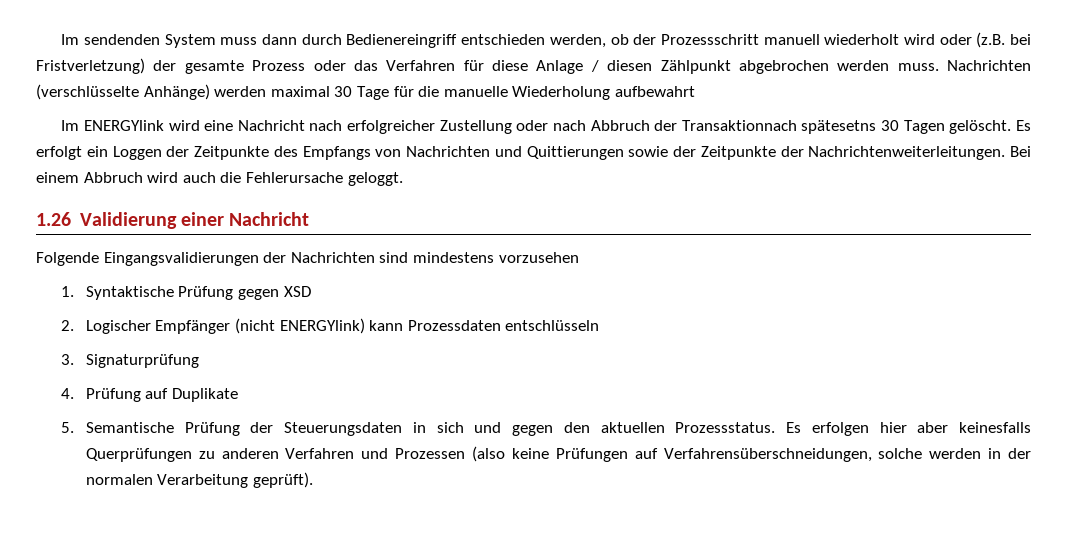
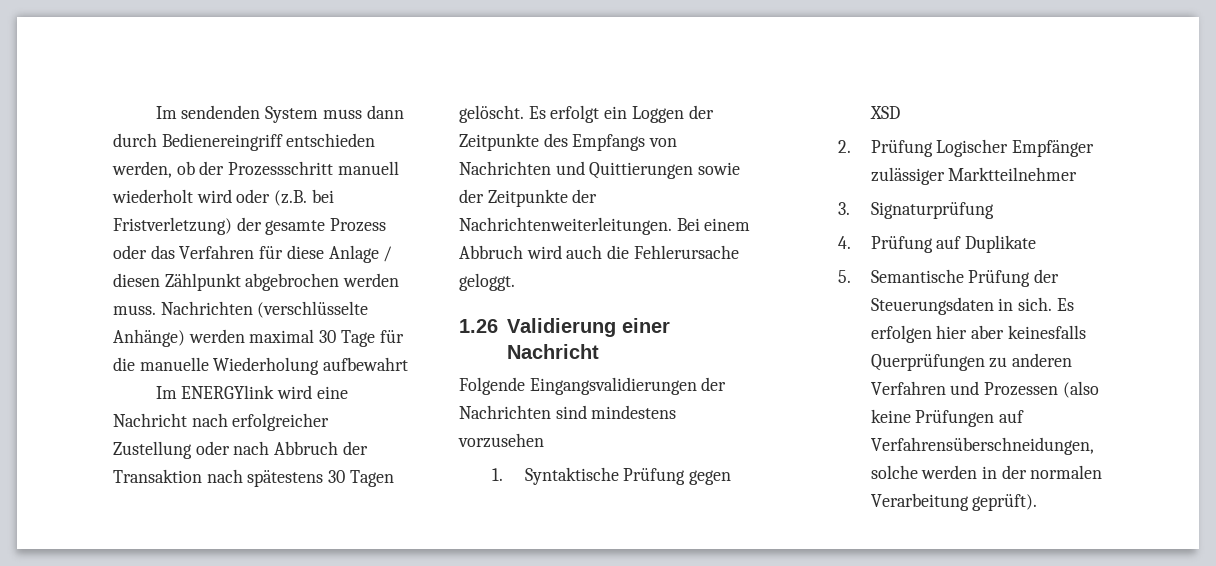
- Im ENERGYlink wird eine Nachricht nach erfolgreicher Zustellung oder nach Abbruch der Transaktionnach spätesetns 30 Tagen gelöscht.
+ Im ENERGYlink wird eine Nachricht nach erfolgreicher Zustellung oder nach Abbruch der Transaktion nach spätestens 30 Tagen gelöscht.
- 2. Logischer Empfänger (nicht ENERGYlink) kann Prozessdaten entschlüsseln
+ 2. Prüfung Logischer Empfänger zulässiger Marktteilnehmer
- 5. Semantische Prüfung der Steuerungsdaten in sich und gegen den aktuellen Prozessstatus.
+ 5. Semantische Prüfung der Steuerungsdaten in sich.

